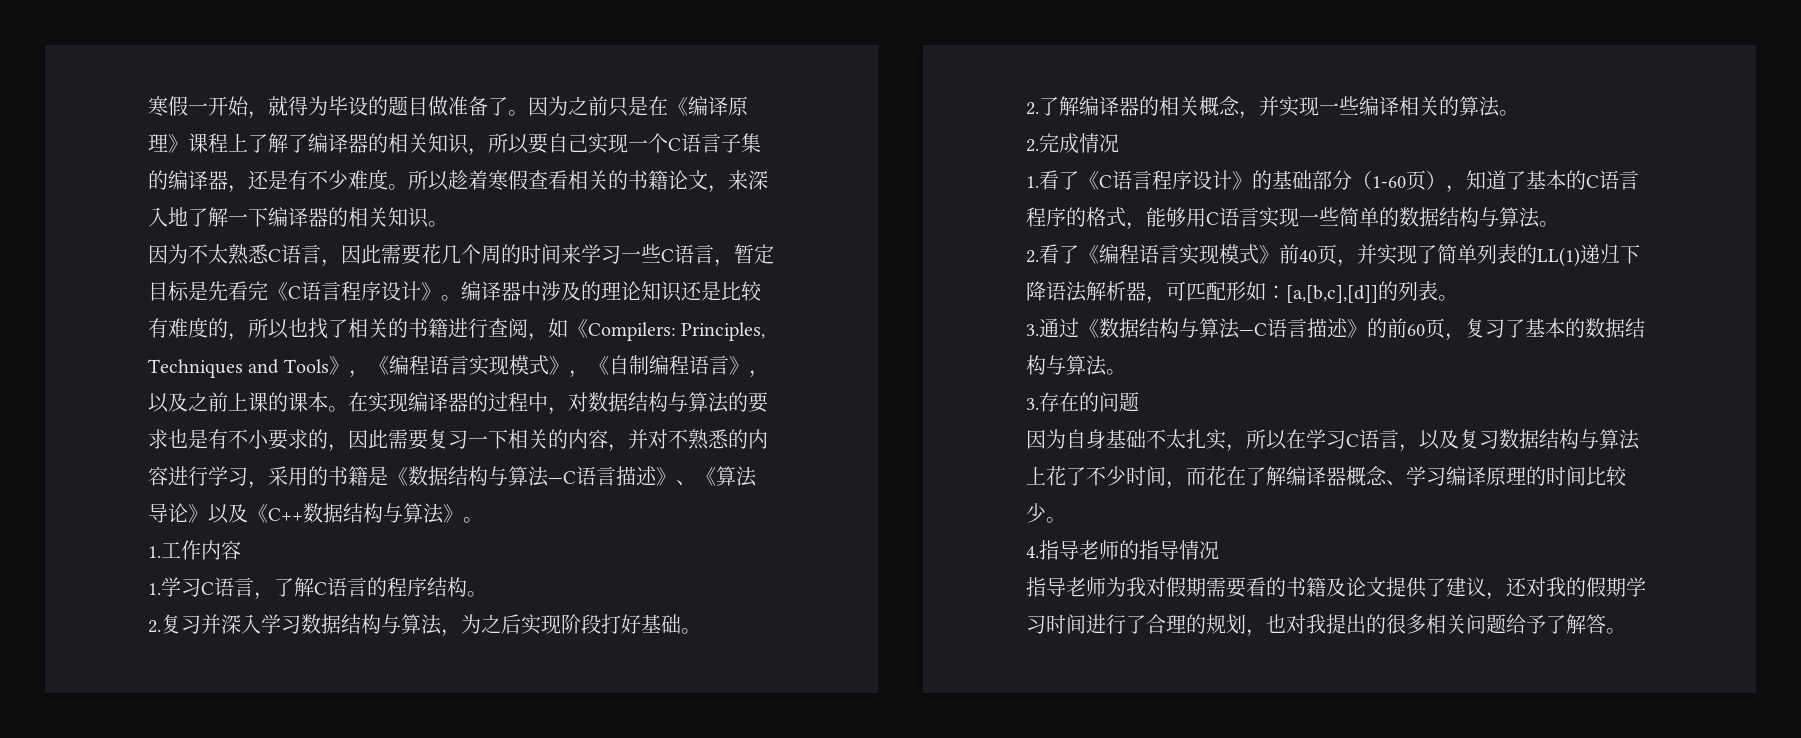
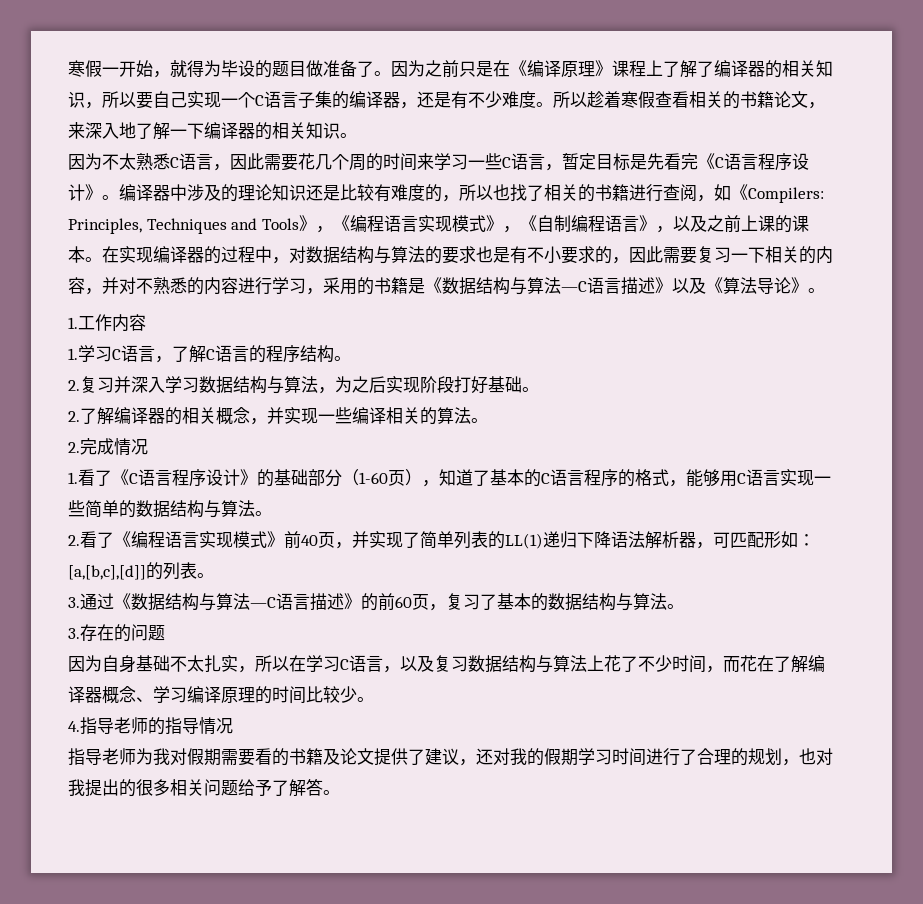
- 在实现编译器的过程中，对数据结构与算法的要求也是有不小要求的，因此需要复习一下相关的内容，并对不熟悉的内容进行学习，采用的书籍是《数据结构与算法—C语言描述》、《算法导论》以及《C++数据结构与算法》。
+ 在实现编译器的过程中，对数据结构与算法的要求也是有不小要求的，因此需要复习一下相关的内容，并对不熟悉的内容进行学习，采用的书籍是《数据结构与算法—C语言描述》以及《算法导论》。

